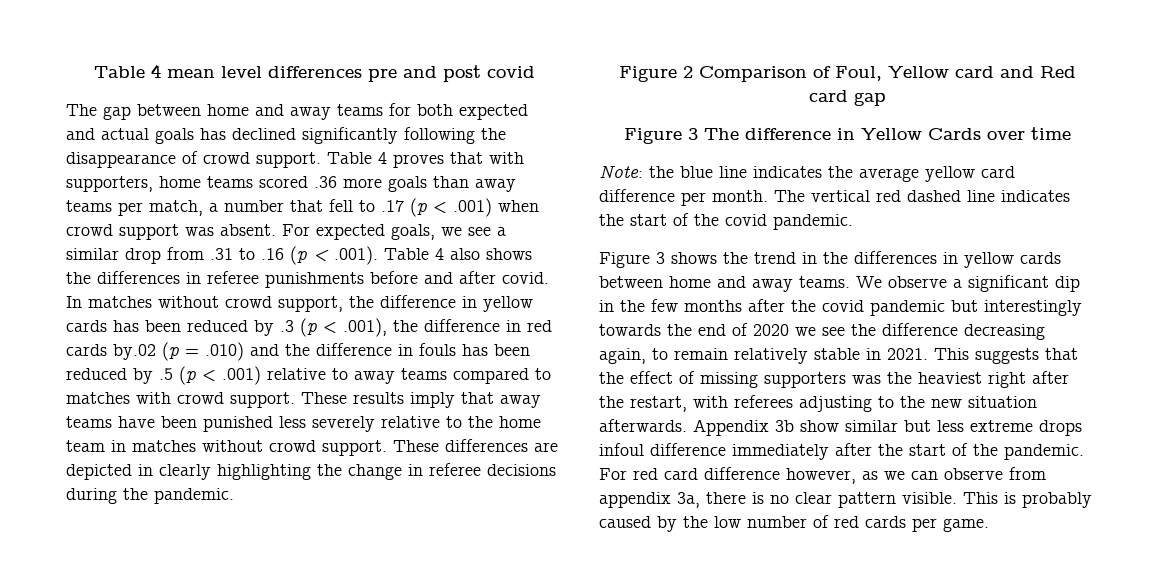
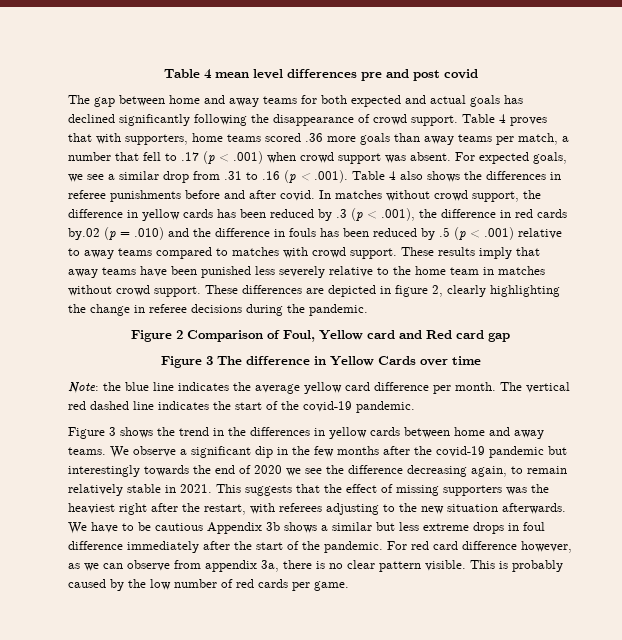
- These differences are depicted in clearly highlighting the change in referee decisions during the pandemic.
+ These differences are depicted in figure 2, clearly highlighting the change in referee decisions during the pandemic.
- The vertical red dashed line indicates the start of the covid pandemic.
+ The vertical red dashed line indicates the start of the covid-19 pandemic.
- We observe a significant dip in the few months after the covid pandemic but interestingly towards the end of 2020 we see the difference decreasing again, to remain relatively stable in 2021.
+ We observe a significant dip in the few months after the covid-19 pandemic but interestingly towards the end of 2020 we see the difference decreasing again, to remain relatively stable in 2021.
- Appendix 3b show similar but less extreme drops infoul difference immediately after the start of the pandemic.
+ We have to be cautious Appendix 3b shows a similar but less extreme drops in foul difference immediately after the start of the pandemic.

